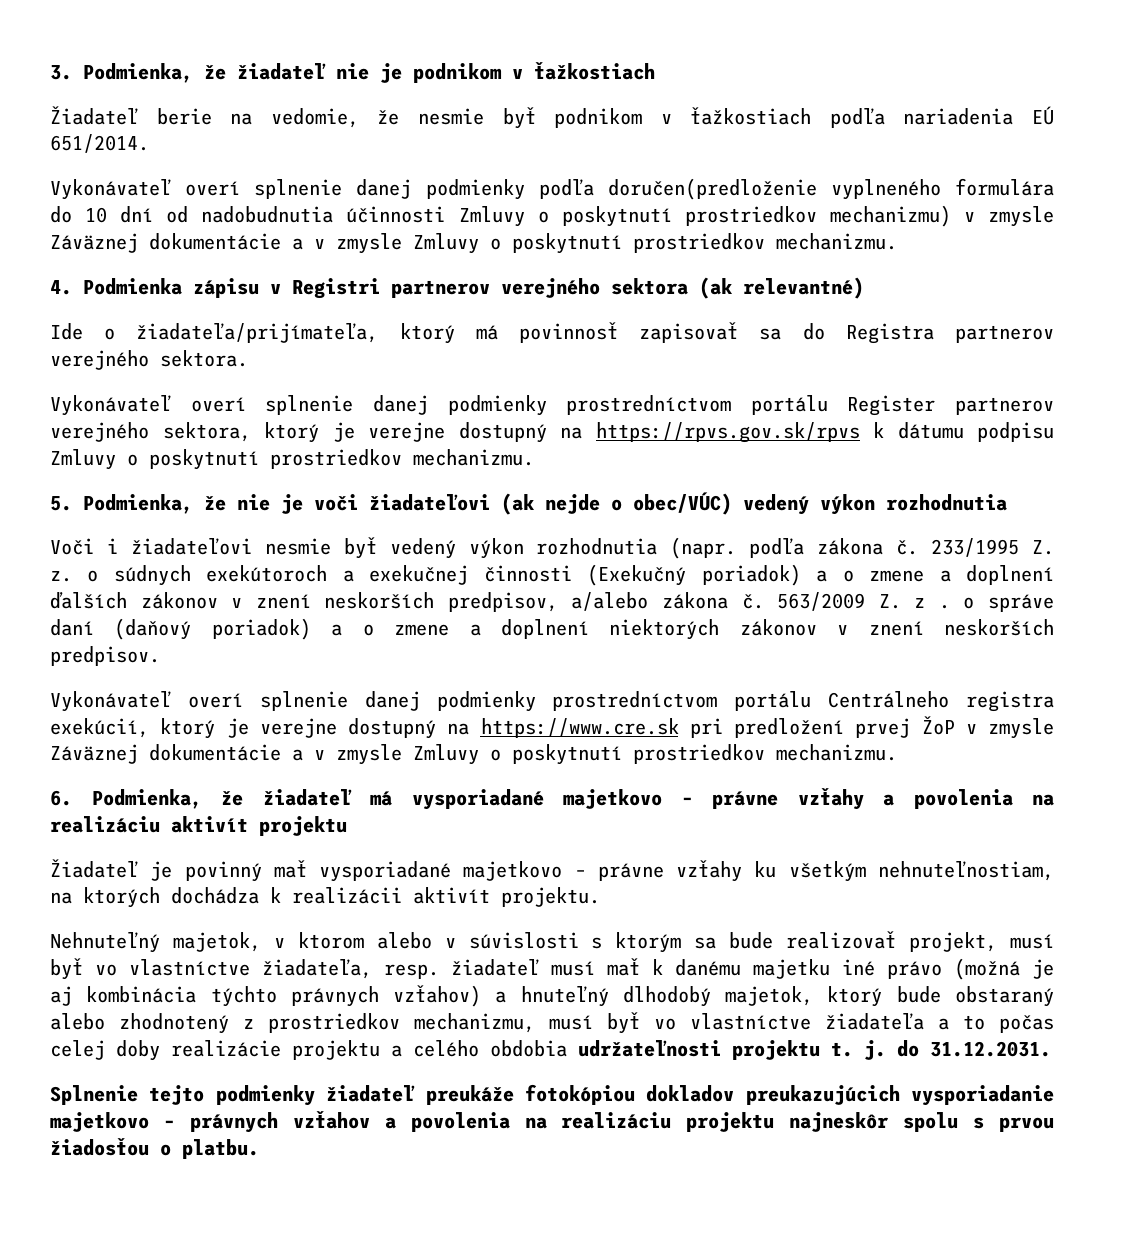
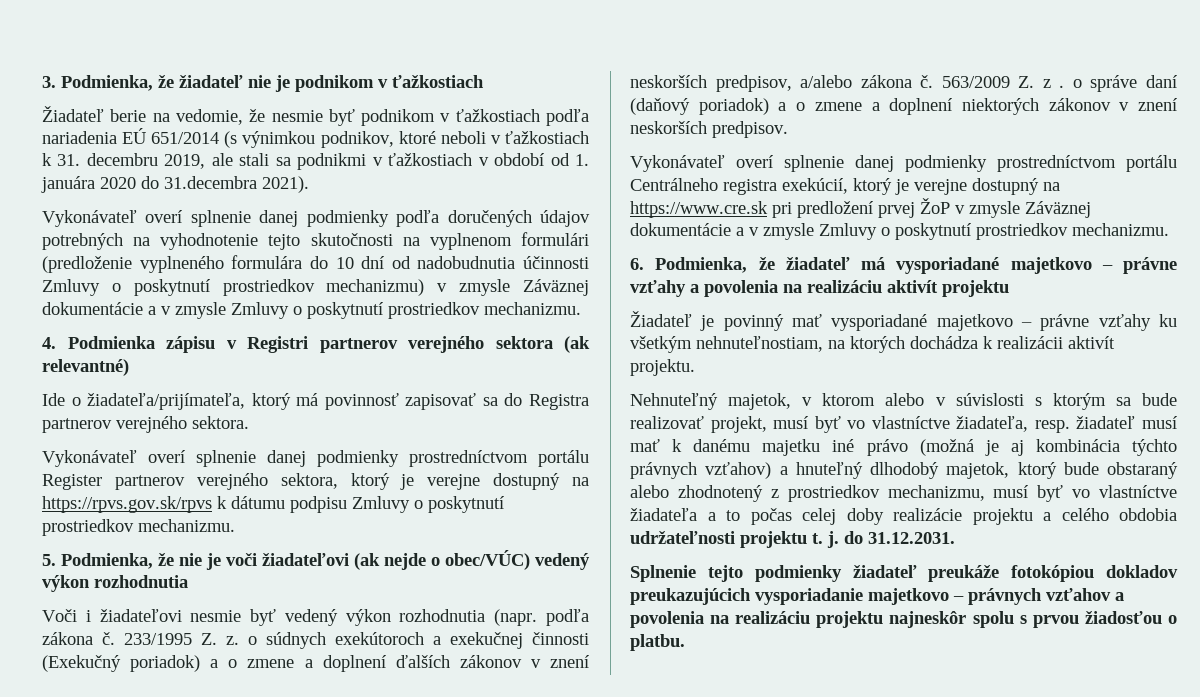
- Žiadateľ berie na vedomie, že nesmie byť podnikom v ťažkostiach podľa nariadenia EÚ 651/2014.
+ Žiadateľ berie na vedomie, že nesmie byť podnikom v ťažkostiach podľa nariadenia EÚ 651/2014 (s výnimkou podnikov, ktoré neboli v ťažkostiach k 31. decembru 2019, ale stali sa podnikmi v ťažkostiach v období od 1. januára 2020 do 31.decembra 2021).
- Vykonávateľ overí splnenie danej podmienky podľa doručen(predloženie vyplneného formulára do 10 dní od nadobudnutia účinnosti Zmluvy o poskytnutí prostriedkov mechanizmu) v zmysle Záväznej dokumentácie a v zmysle Zmluvy o poskytnutí prostriedkov mechanizmu.
+ Vykonávateľ overí splnenie danej podmienky podľa doručených údajov potrebných na vyhodnotenie tejto skutočnosti na vyplnenom formulári (predloženie vyplneného formulára do 10 dní od nadobudnutia účinnosti Zmluvy o poskytnutí prostriedkov mechanizmu) v zmysle Záväznej dokumentácie a v zmysle Zmluvy o poskytnutí prostriedkov mechanizmu.

